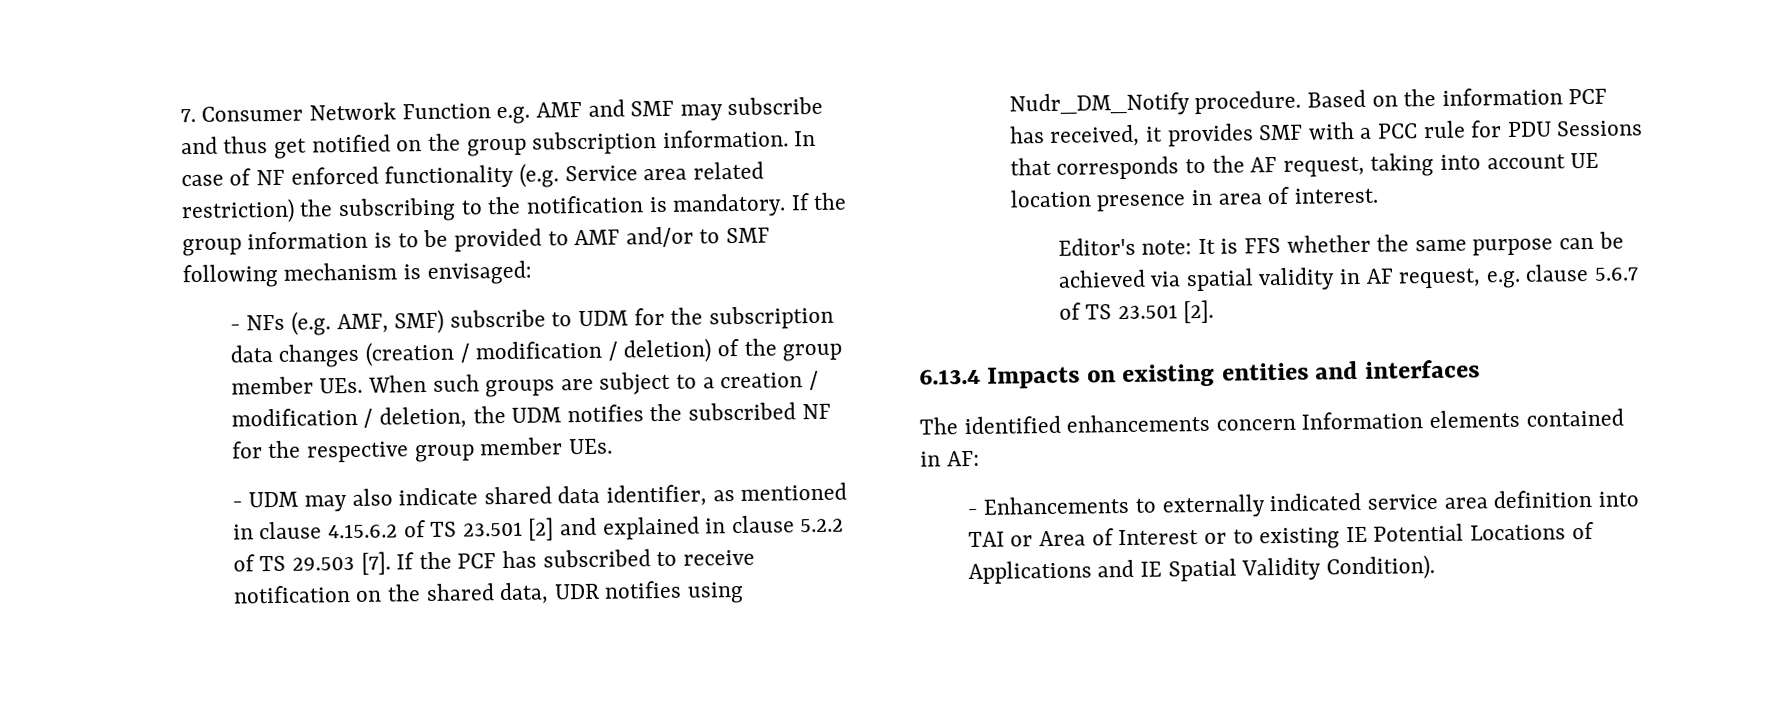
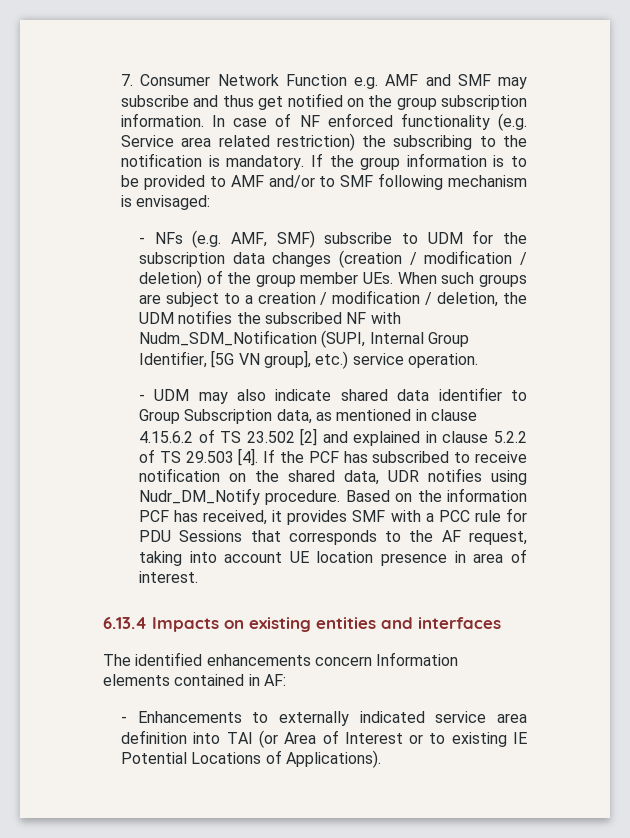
- - NFs (e.g. AMF, SMF) subscribe to UDM for the subscription data changes (creation / modification / deletion) of the group member UEs. When such groups are subject to a creation / modification / deletion, the UDM notifies the subscribed NF for the respective group member UEs.
+ - NFs (e.g. AMF, SMF) subscribe to UDM for the subscription data changes (creation / modification / deletion) of the group member UEs. When such groups are subject to a creation / modification / deletion, the UDM notifies the subscribed NF with Nudm_SDM_Notification (SUPI, Internal Group Identifier, [5G VN group], etc.) service operation.
- - UDM may also indicate shared data identifier, as mentioned in clause 4.15.6.2 of TS 23.501 [2] and explained in clause 5.2.2 of TS 29.503 [7].
+ - UDM may also indicate shared data identifier to Group Subscription data, as mentioned in clause 4.15.6.2 of TS 23.502 [2] and explained in clause 5.2.2 of TS 29.503 [4].
- Editor's note: It is FFS whether the same purpose can be achieved via spatial validity in AF request, e.g. clause 5.6.7 of TS 23.501 [2].
- - Enhancements to externally indicated service area definition into TAI or Area of Interest or to existing IE Potential Locations of Applications and IE Spatial Validity Condition).
+ - Enhancements to externally indicated service area definition into TAI (or Area of Interest or to existing IE Potential Locations of Applications).

